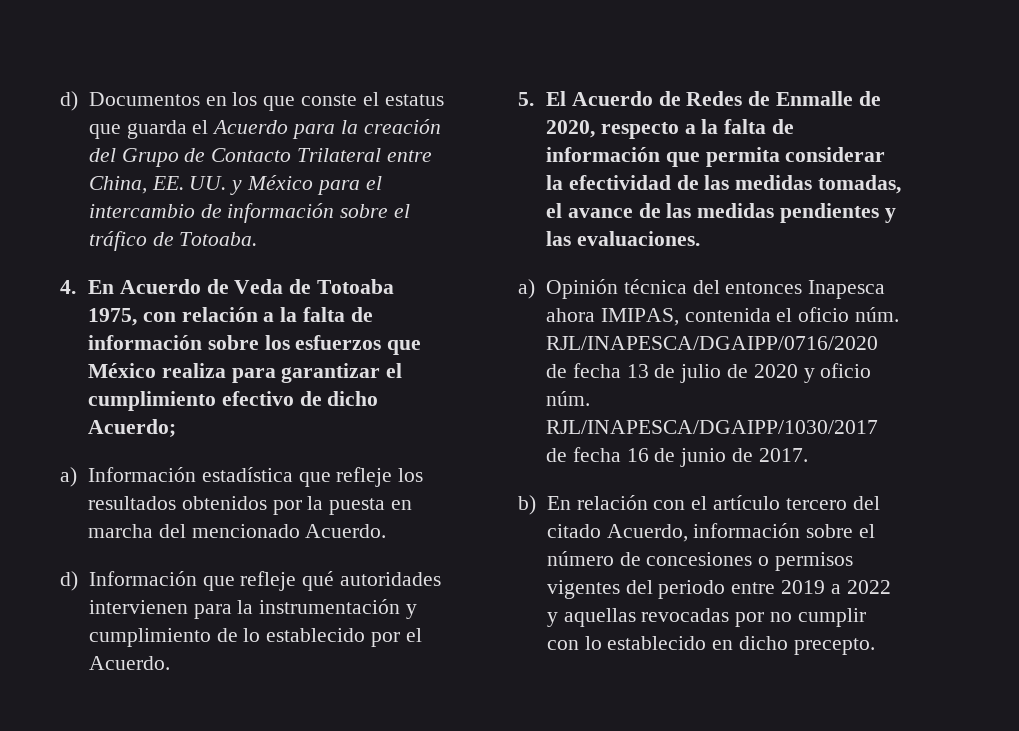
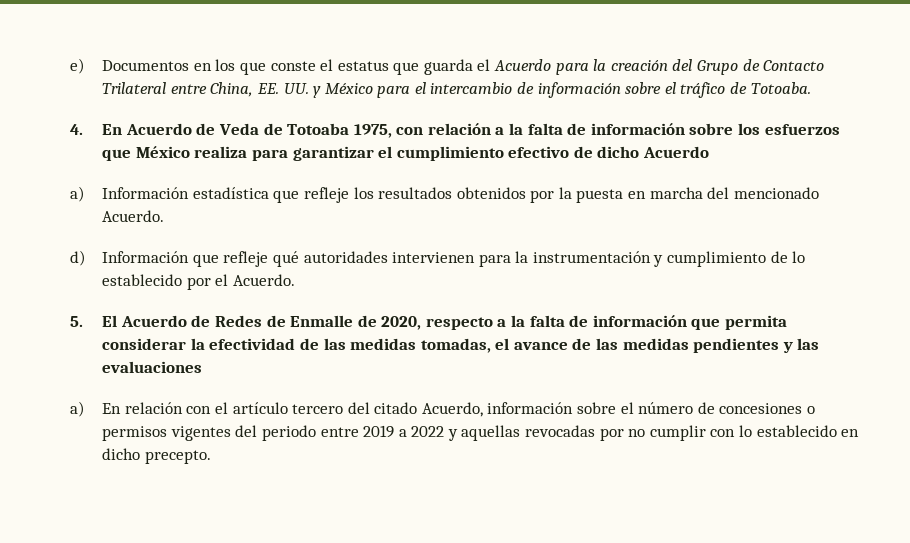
- d) Documentos en los que conste el estatus que guarda el Acuerdo para la creación del Grupo de Contacto Trilateral entre China, EE. UU. y México para el intercambio de información sobre el tráfico de Totoaba.
+ e) Documentos en los que conste el estatus que guarda el Acuerdo para la creación del Grupo de Contacto Trilateral entre China, EE. UU. y México para el intercambio de información sobre el tráfico de Totoaba.
- 4. En Acuerdo de Veda de Totoaba 1975, con relación a la falta de información sobre los esfuerzos que México realiza para garantizar el cumplimiento efectivo de dicho Acuerdo;
+ 4. En Acuerdo de Veda de Totoaba 1975, con relación a la falta de información sobre los esfuerzos que México realiza para garantizar el cumplimiento efectivo de dicho Acuerdo
- 5. El Acuerdo de Redes de Enmalle de 2020, respecto a la falta de información que permita considerar la efectividad de las medidas tomadas, el avance de las medidas pendientes y las evaluaciones.
- a) Opinión técnica del entonces Inapesca ahora IMIPAS, contenida el oficio núm. RJL/INAPESCA/DGAIPP/0716/2020 de fecha 13 de julio de 2020 y oficio núm. RJL/INAPESCA/DGAIPP/1030/2017 de fecha 16 de junio de 2017.
- b) En relación con el artículo tercero del citado Acuerdo, información sobre el número de concesiones o permisos vigentes del periodo entre 2019 a 2022 y aquellas revocadas por no cumplir con lo establecido en dicho precepto.
+ 5. El Acuerdo de Redes de Enmalle de 2020, respecto a la falta de información que permita considerar la efectividad de las medidas tomadas, el avance de las medidas pendientes y las evaluaciones
+ a) En relación con el artículo tercero del citado Acuerdo, información sobre el número de concesiones o permisos vigentes del periodo entre 2019 a 2022 y aquellas revocadas por no cumplir con lo establecido en dicho precepto.

